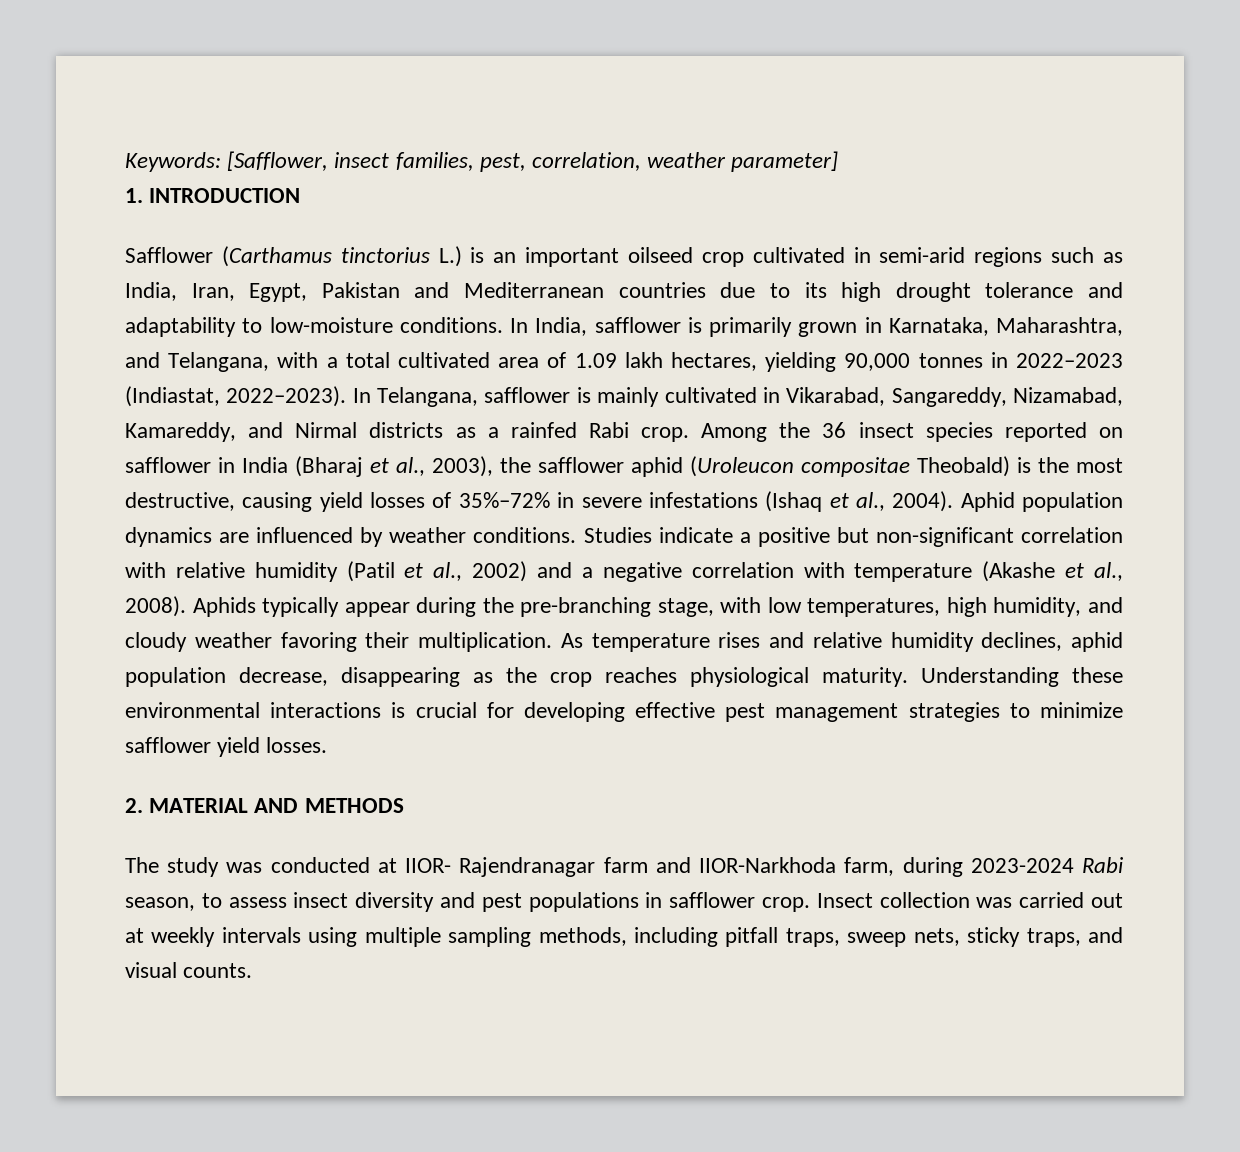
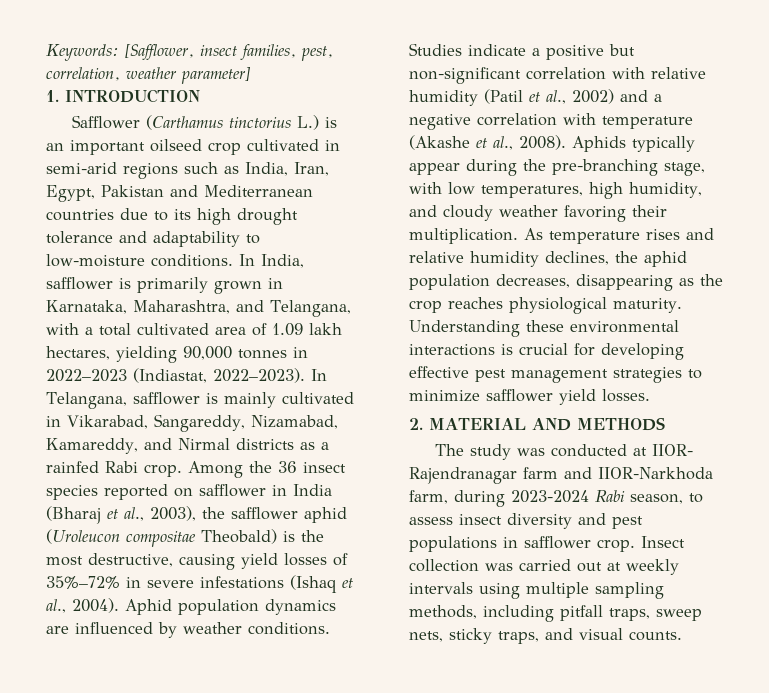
- As temperature rises and relative humidity declines, aphid population decrease, disappearing as the crop reaches physiological maturity.
+ As temperature rises and relative humidity declines, the aphid population decreases, disappearing as the crop reaches physiological maturity.

